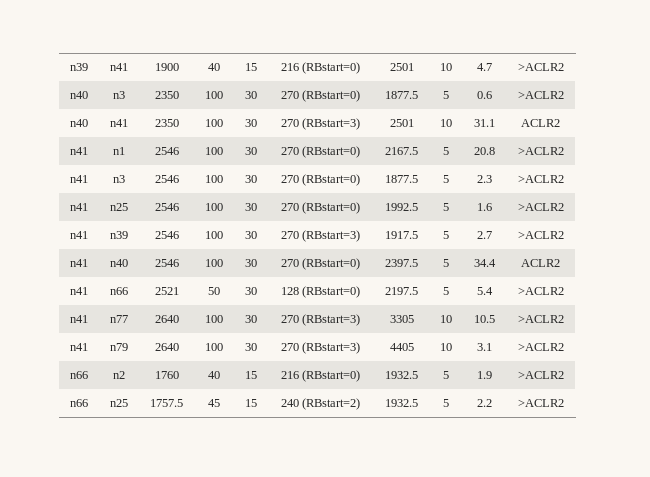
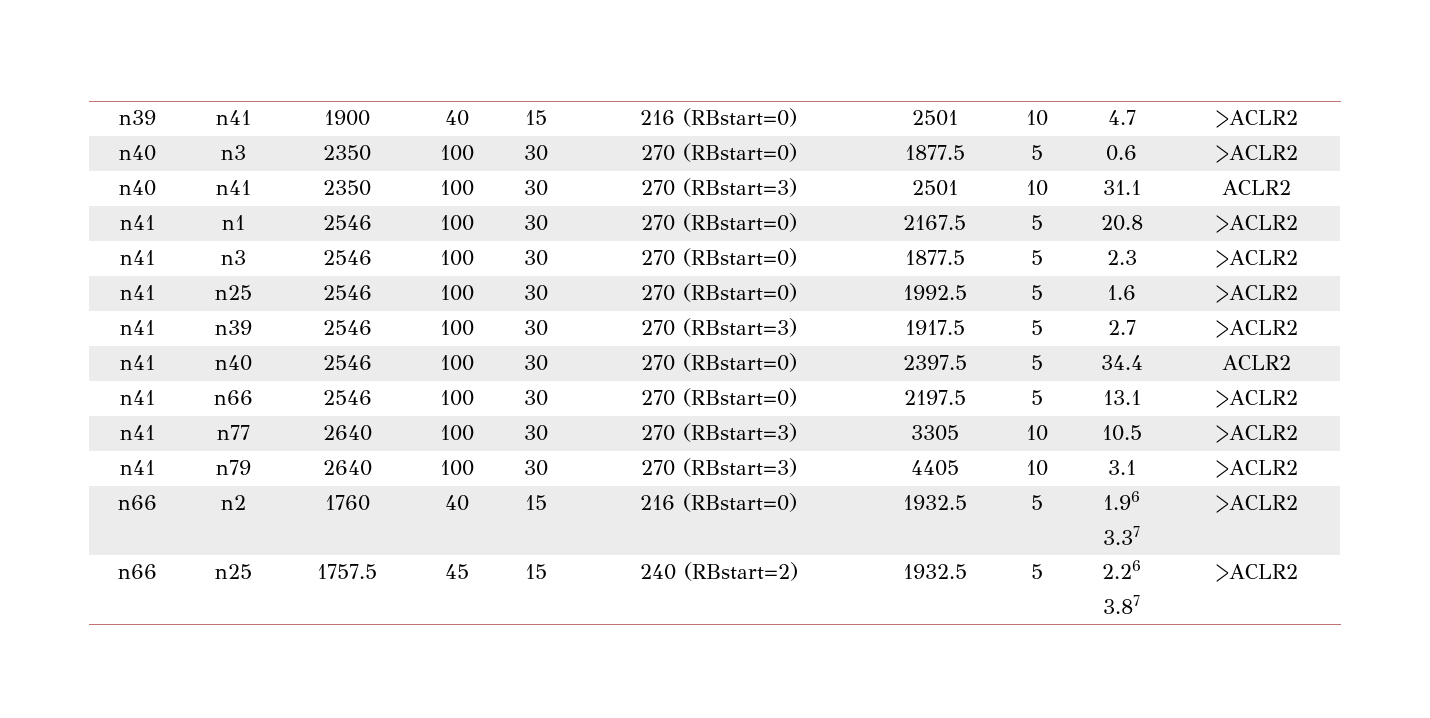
- n41 | n66 | 2521 | 50 | 30 | 128 (RBstart=0) | 2197.5 | 5 | 5.4 | >ACLR2
+ n41 | n66 | 2546 | 100 | 30 | 270 (RBstart=0) | 2197.5 | 5 | 13.1 | >ACLR2
- n66 | n2 | 1760 | 40 | 15 | 216 (RBstart=0) | 1932.5 | 5 | 1.9 | >ACLR2
+ n66 | n2 | 1760 | 40 | 15 | 216 (RBstart=0) | 1932.5 | 5 | 1.96
+ 3.37 | >ACLR2
- n66 | n25 | 1757.5 | 45 | 15 | 240 (RBstart=2) | 1932.5 | 5 | 2.2 | >ACLR2
+ n66 | n25 | 1757.5 | 45 | 15 | 240 (RBstart=2) | 1932.5 | 5 | 2.26
+ 3.87 | >ACLR2

